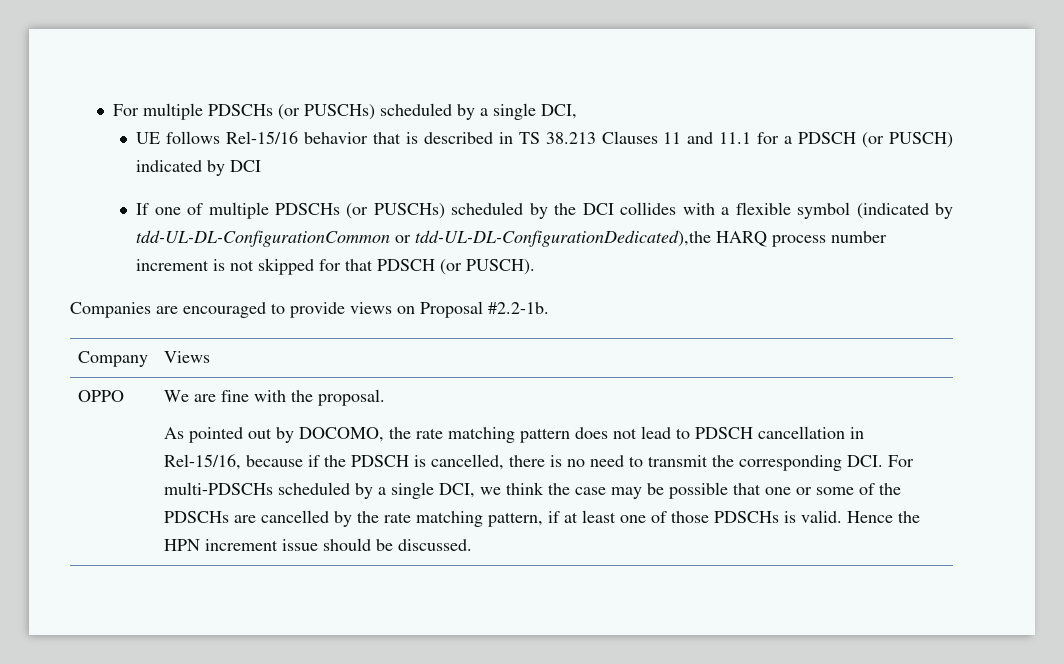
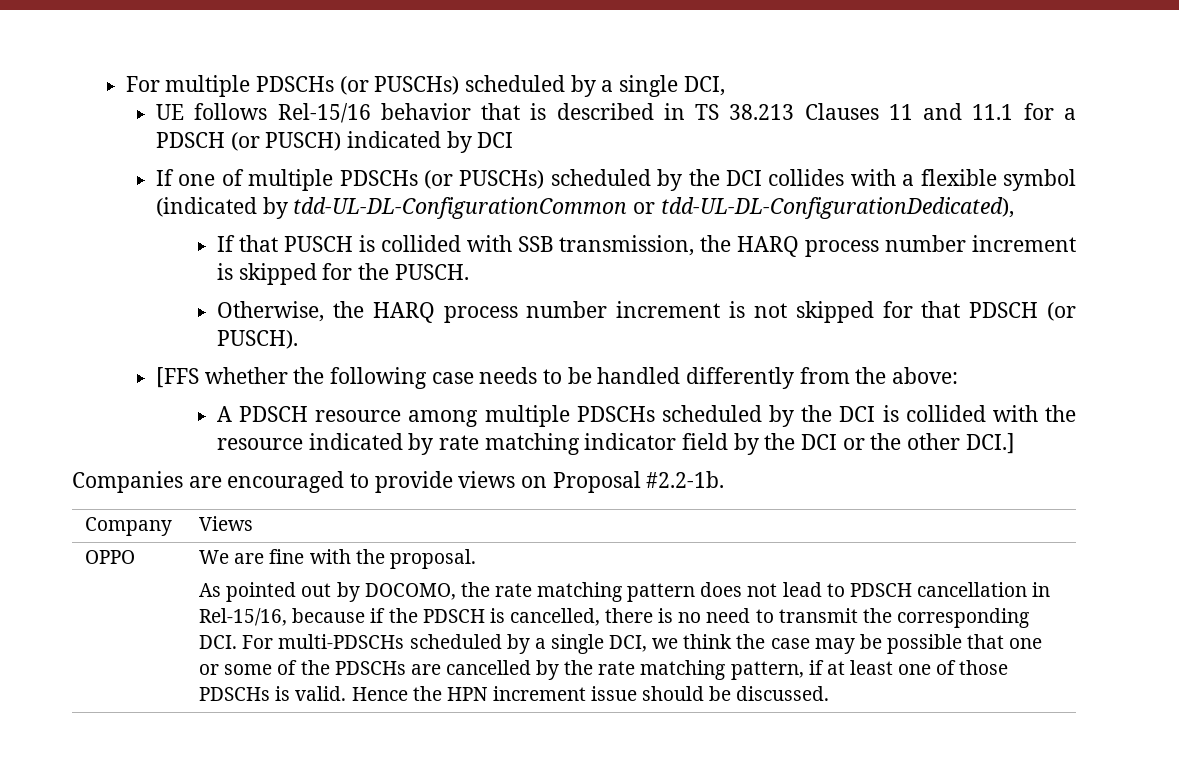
- If one of multiple PDSCHs (or PUSCHs) scheduled by the DCI collides with a flexible symbol (indicated by tdd-UL-DL-ConfigurationCommon or tdd-UL-DL-ConfigurationDedicated),the HARQ process number increment is not skipped for that PDSCH (or PUSCH).
+ If one of multiple PDSCHs (or PUSCHs) scheduled by the DCI collides with a flexible symbol (indicated by tdd-UL-DL-ConfigurationCommon or tdd-UL-DL-ConfigurationDedicated),
+ If that PUSCH is collided with SSB transmission, the HARQ process number increment is skipped for the PUSCH.
+ Otherwise, the HARQ process number increment is not skipped for that PDSCH (or PUSCH).
+ [FFS whether the following case needs to be handled differently from the above:
+ A PDSCH resource among multiple PDSCHs scheduled by the DCI is collided with the resource indicated by rate matching indicator field by the DCI or the other DCI.]

